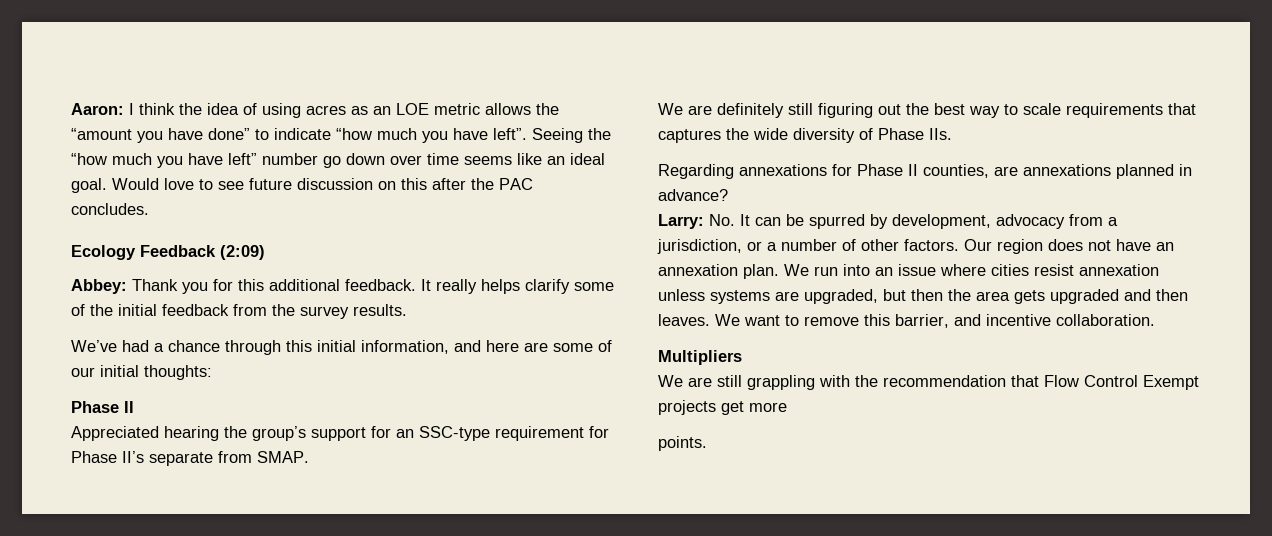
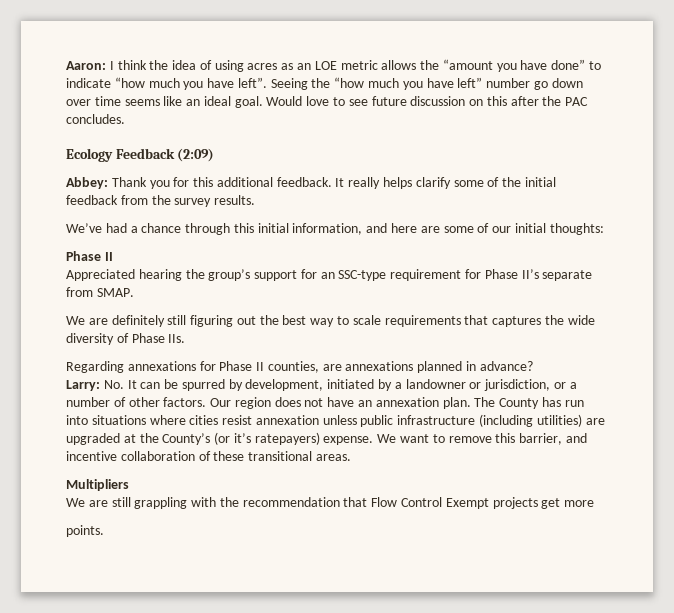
- Larry: No. It can be spurred by development, advocacy from a jurisdiction, or a number of other factors.
+ Larry: No. It can be spurred by development, initiated by a landowner or jurisdiction, or a number of other factors.
- We run into an issue where cities resist annexation unless systems are upgraded, but then the area gets upgraded and then leaves.
+ The County has run into situations where cities resist annexation unless public infrastructure (including utilities) are upgraded at the County’s (or it’s ratepayers) expense.
- We want to remove this barrier, and incentive collaboration.
+ We want to remove this barrier, and incentive collaboration of these transitional areas.

